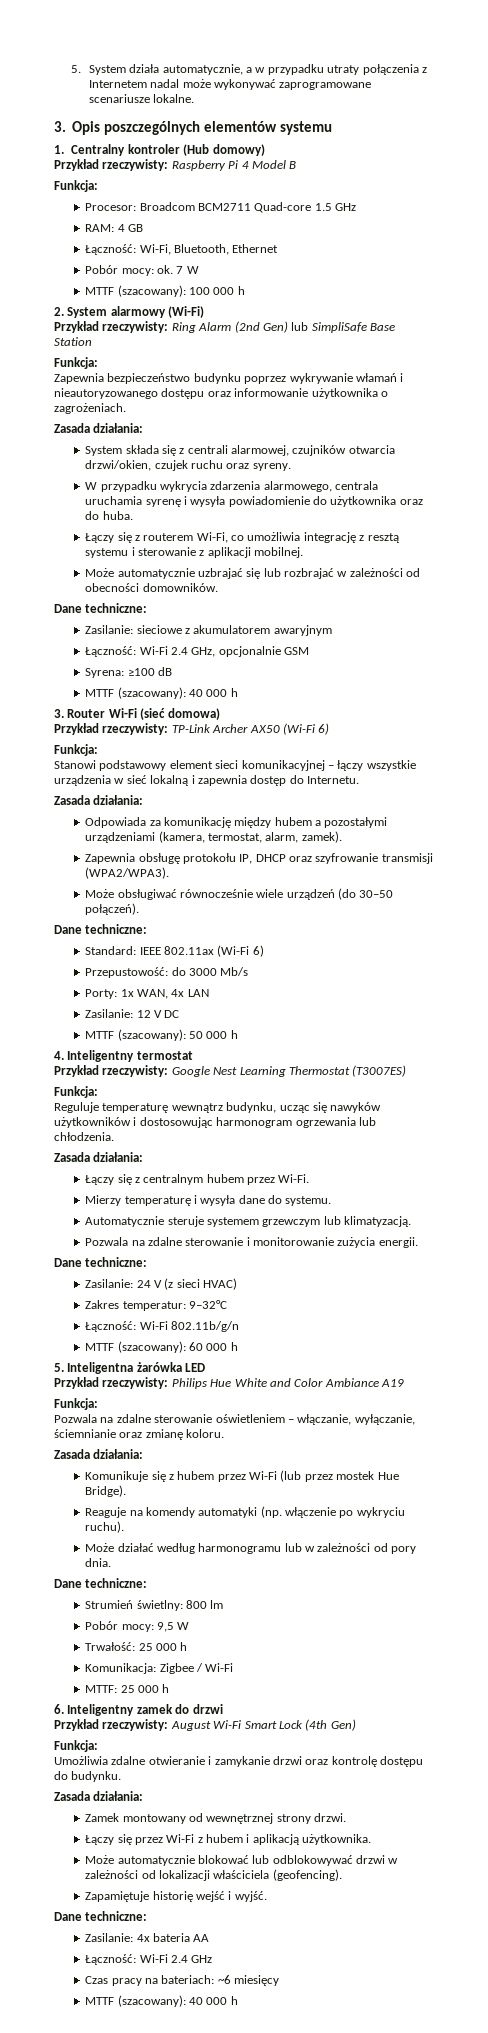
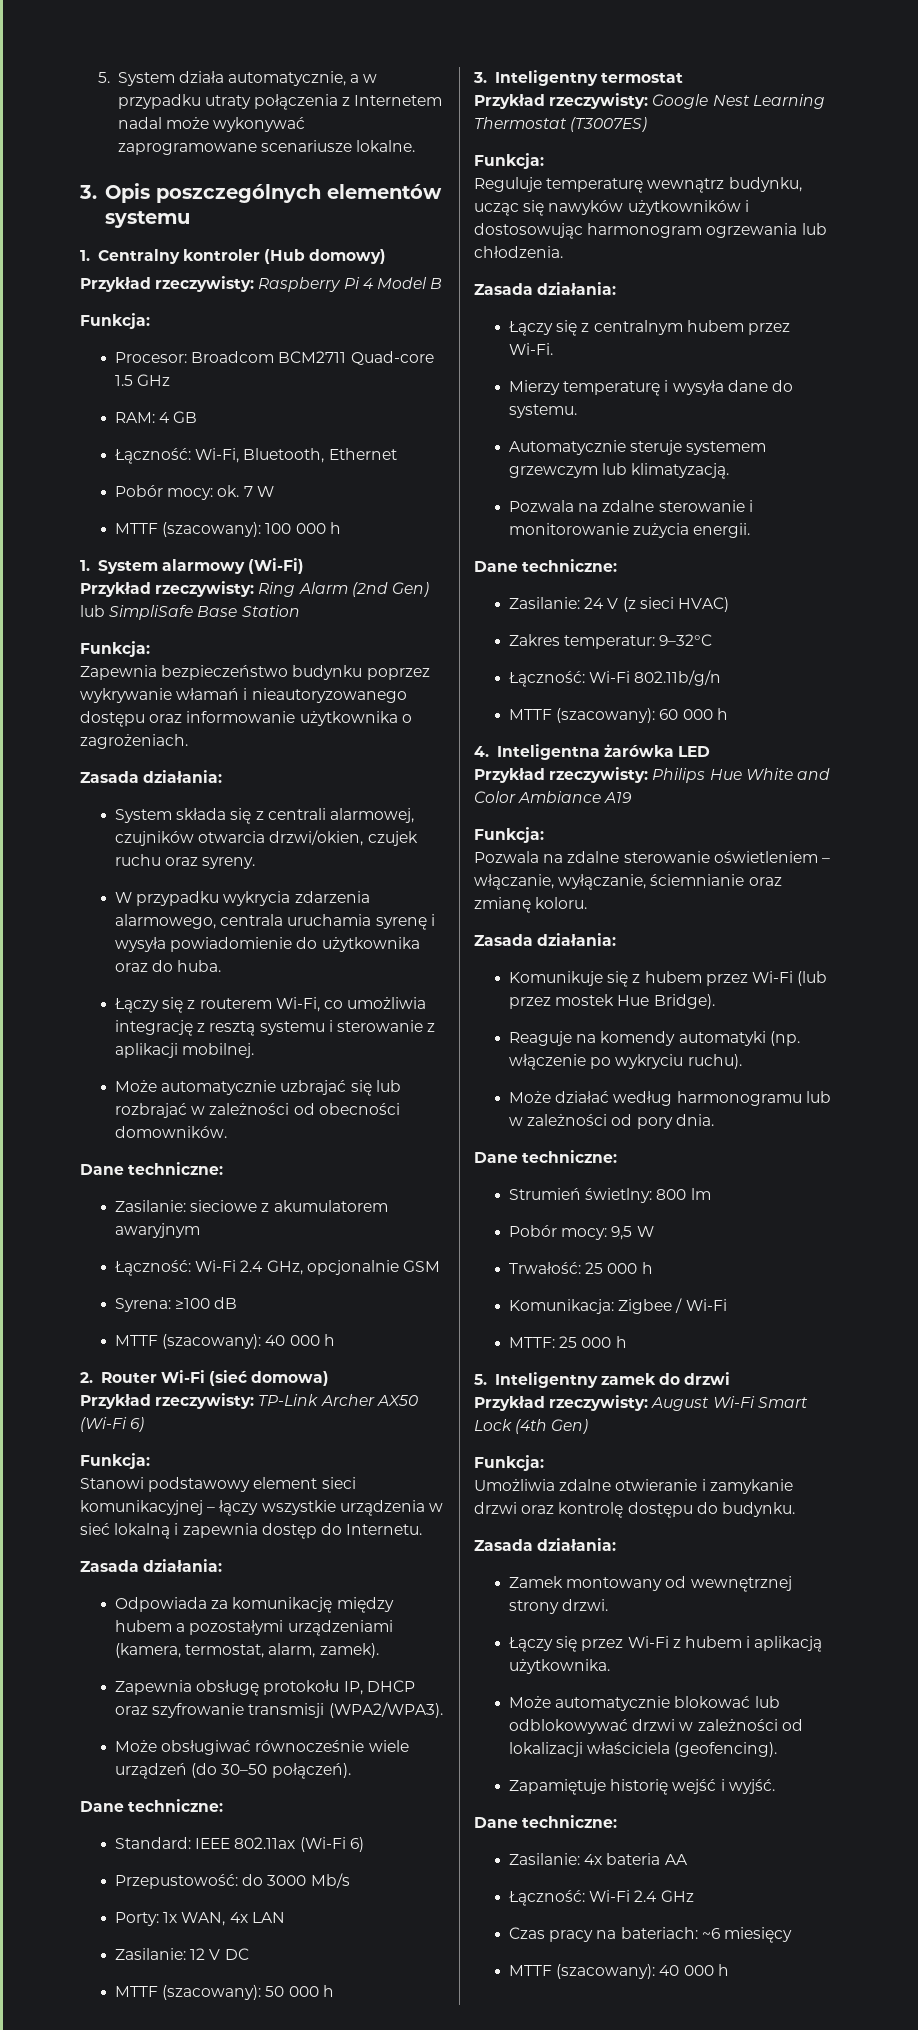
- 2. System alarmowy (Wi-Fi)
+ 1. System alarmowy (Wi-Fi)
- 3. Router Wi-Fi (sieć domowa)
+ 2. Router Wi-Fi (sieć domowa)
- 4. Inteligentny termostat
+ 3. Inteligentny termostat
- 5. Inteligentna żarówka LED
+ 4. Inteligentna żarówka LED
- 6. Inteligentny zamek do drzwi
+ 5. Inteligentny zamek do drzwi

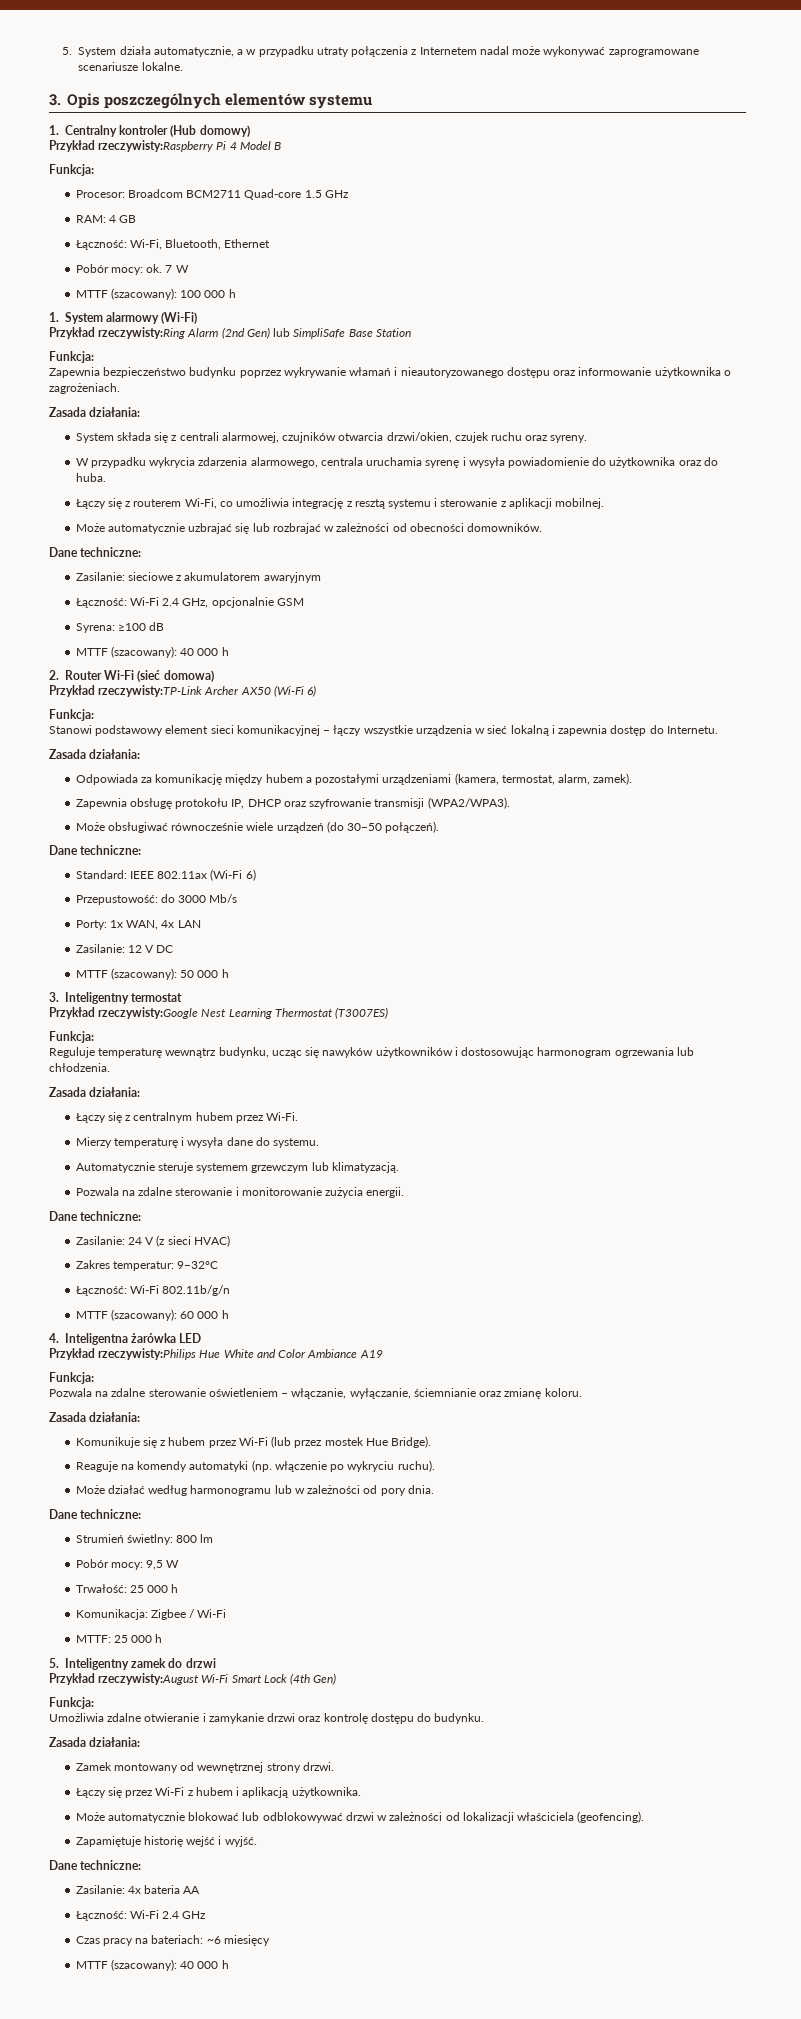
- Przykład rzeczywisty: Raspberry Pi 4 Model B
+ Przykład rzeczywisty:Raspberry Pi 4 Model B
- Przykład rzeczywisty: Ring Alarm (2nd Gen) lub SimpliSafe Base Station
+ Przykład rzeczywisty:Ring Alarm (2nd Gen) lub SimpliSafe Base Station
- Przykład rzeczywisty: TP-Link Archer AX50 (Wi-Fi 6)
+ Przykład rzeczywisty:TP-Link Archer AX50 (Wi-Fi 6)
- Przykład rzeczywisty: Google Nest Learning Thermostat (T3007ES)
+ Przykład rzeczywisty:Google Nest Learning Thermostat (T3007ES)
- Przykład rzeczywisty: Philips Hue White and Color Ambiance A19
+ Przykład rzeczywisty:Philips Hue White and Color Ambiance A19
- Przykład rzeczywisty: August Wi-Fi Smart Lock (4th Gen)
+ Przykład rzeczywisty:August Wi-Fi Smart Lock (4th Gen)

